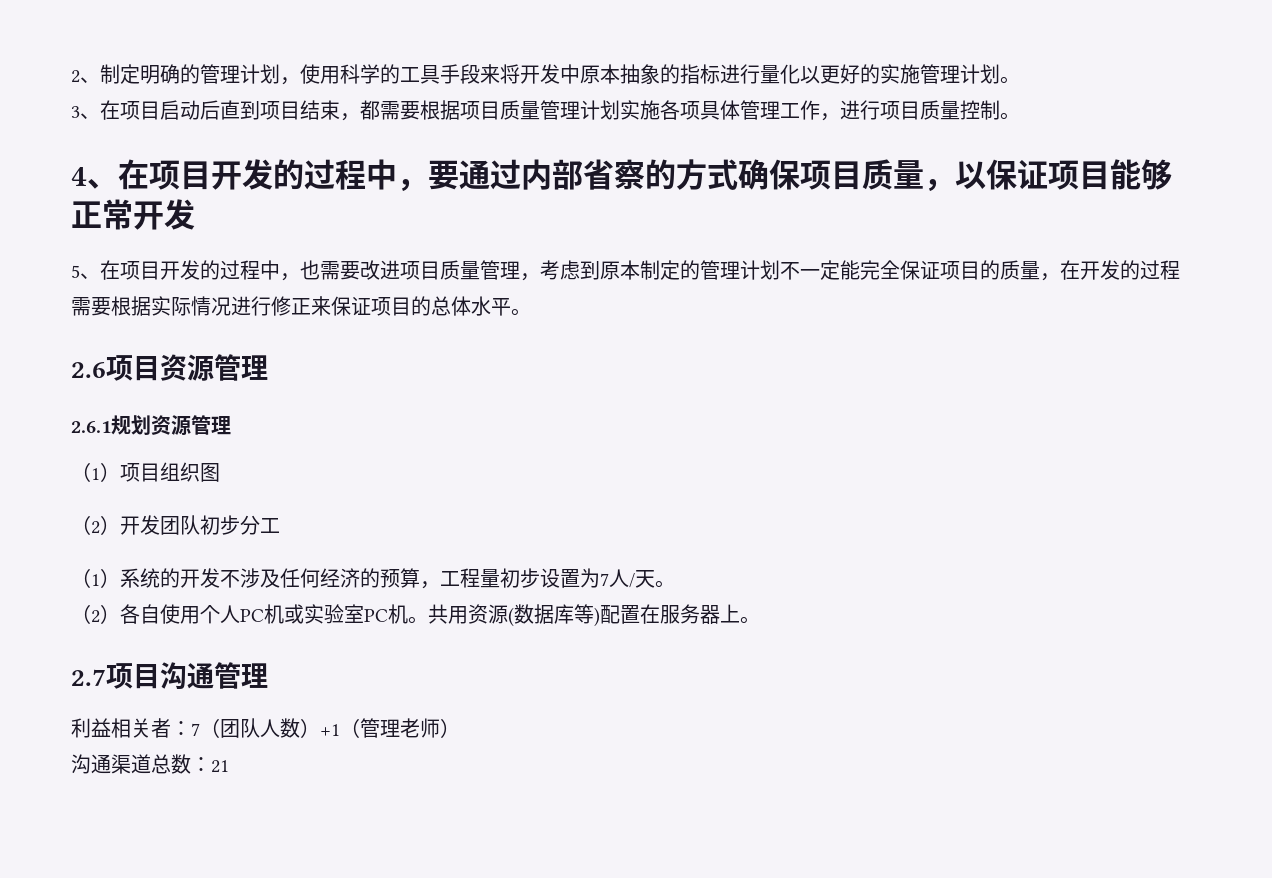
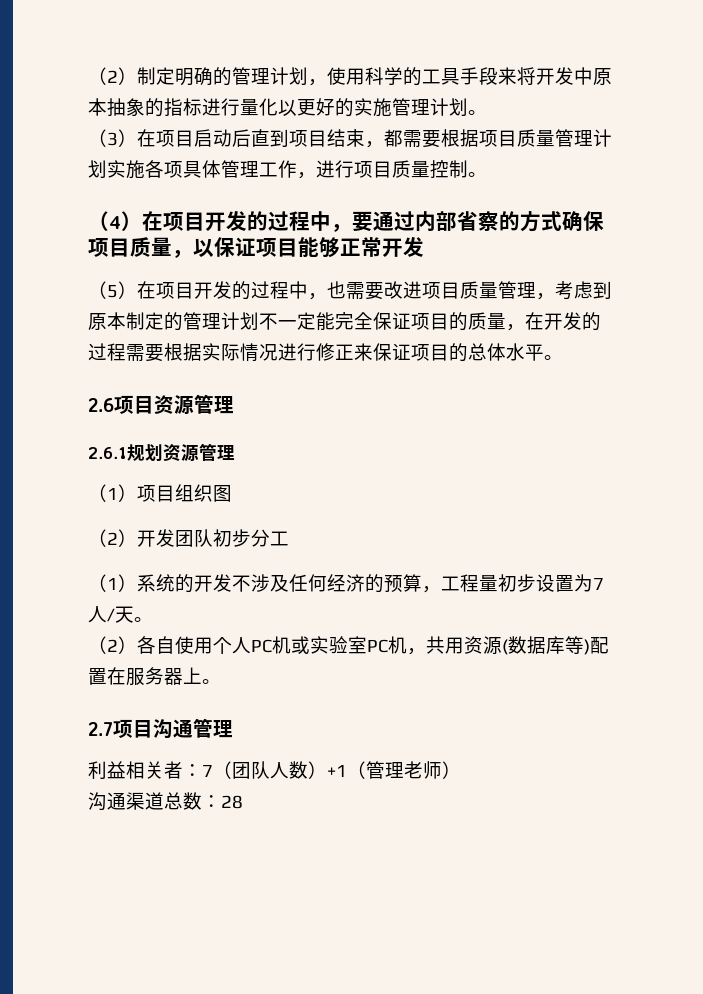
- 2、制定明确的管理计划，使用科学的工具手段来将开发中原本抽象的指标进行量化以更好的实施管理计划。
+ （2）制定明确的管理计划，使用科学的工具手段来将开发中原本抽象的指标进行量化以更好的实施管理计划。
- 3、在项目启动后直到项目结束，都需要根据项目质量管理计划实施各项具体管理工作，进行项目质量控制。
+ （3）在项目启动后直到项目结束，都需要根据项目质量管理计划实施各项具体管理工作，进行项目质量控制。
- 4、在项目开发的过程中，要通过内部省察的方式确保项目质量，以保证项目能够正常开发
+ （4）在项目开发的过程中，要通过内部省察的方式确保项目质量，以保证项目能够正常开发
- 5、在项目开发的过程中，也需要改进项目质量管理，考虑到原本制定的管理计划不一定能完全保证项目的质量，在开发的过程需要根据实际情况进行修正来保证项目的总体水平。
+ （5）在项目开发的过程中，也需要改进项目质量管理，考虑到原本制定的管理计划不一定能完全保证项目的质量，在开发的过程需要根据实际情况进行修正来保证项目的总体水平。
- （2）各自使用个人PC机或实验室PC机。共用资源(数据库等)配置在服务器上。
+ （2）各自使用个人PC机或实验室PC机，共用资源(数据库等)配置在服务器上。
- 沟通渠道总数：21
+ 沟通渠道总数：28

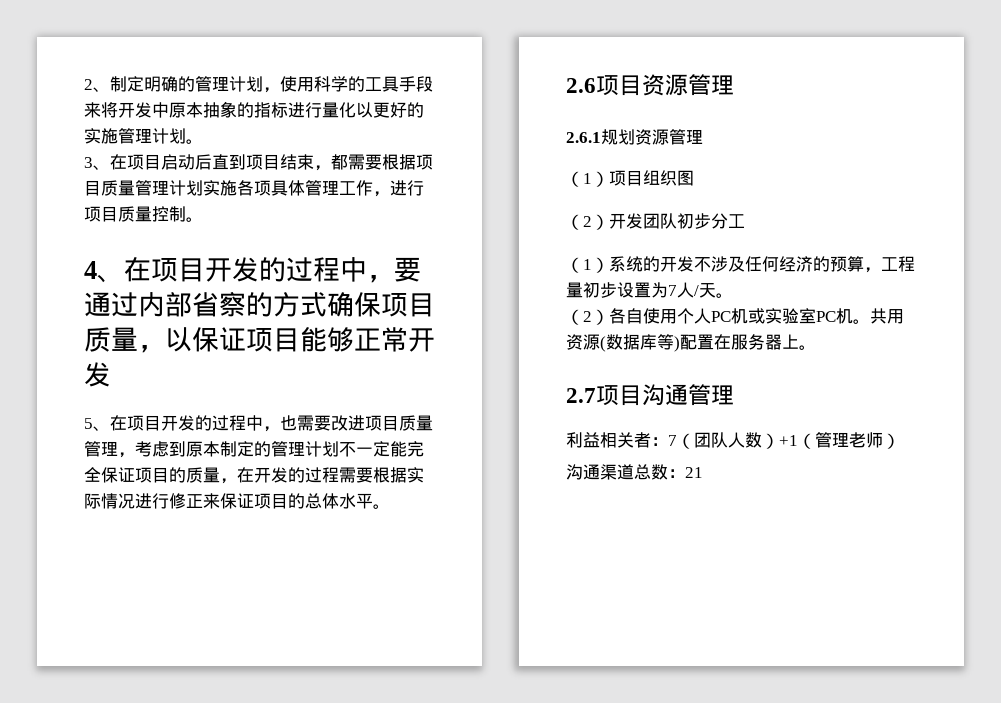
- （2）制定明确的管理计划，使用科学的工具手段来将开发中原本抽象的指标进行量化以更好的实施管理计划。
+ 2、制定明确的管理计划，使用科学的工具手段来将开发中原本抽象的指标进行量化以更好的实施管理计划。
- （3）在项目启动后直到项目结束，都需要根据项目质量管理计划实施各项具体管理工作，进行项目质量控制。
+ 3、在项目启动后直到项目结束，都需要根据项目质量管理计划实施各项具体管理工作，进行项目质量控制。
- （4）在项目开发的过程中，要通过内部省察的方式确保项目质量，以保证项目能够正常开发
+ 4、在项目开发的过程中，要通过内部省察的方式确保项目质量，以保证项目能够正常开发
- （5）在项目开发的过程中，也需要改进项目质量管理，考虑到原本制定的管理计划不一定能完全保证项目的质量，在开发的过程需要根据实际情况进行修正来保证项目的总体水平。
+ 5、在项目开发的过程中，也需要改进项目质量管理，考虑到原本制定的管理计划不一定能完全保证项目的质量，在开发的过程需要根据实际情况进行修正来保证项目的总体水平。
- （2）各自使用个人PC机或实验室PC机，共用资源(数据库等)配置在服务器上。
+ （2）各自使用个人PC机或实验室PC机。共用资源(数据库等)配置在服务器上。
- 沟通渠道总数：28
+ 沟通渠道总数：21

